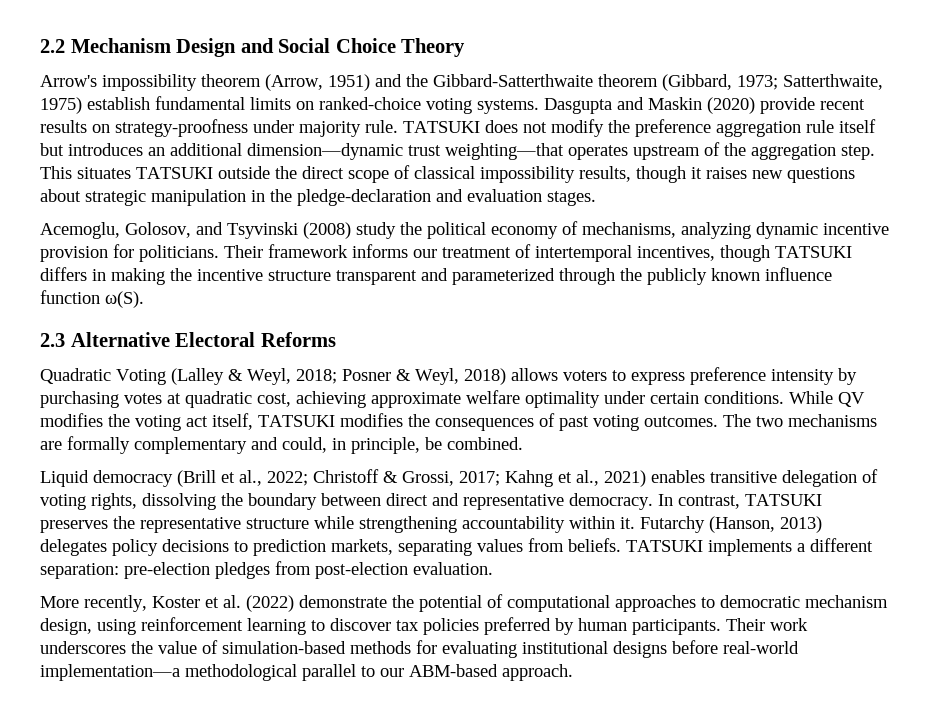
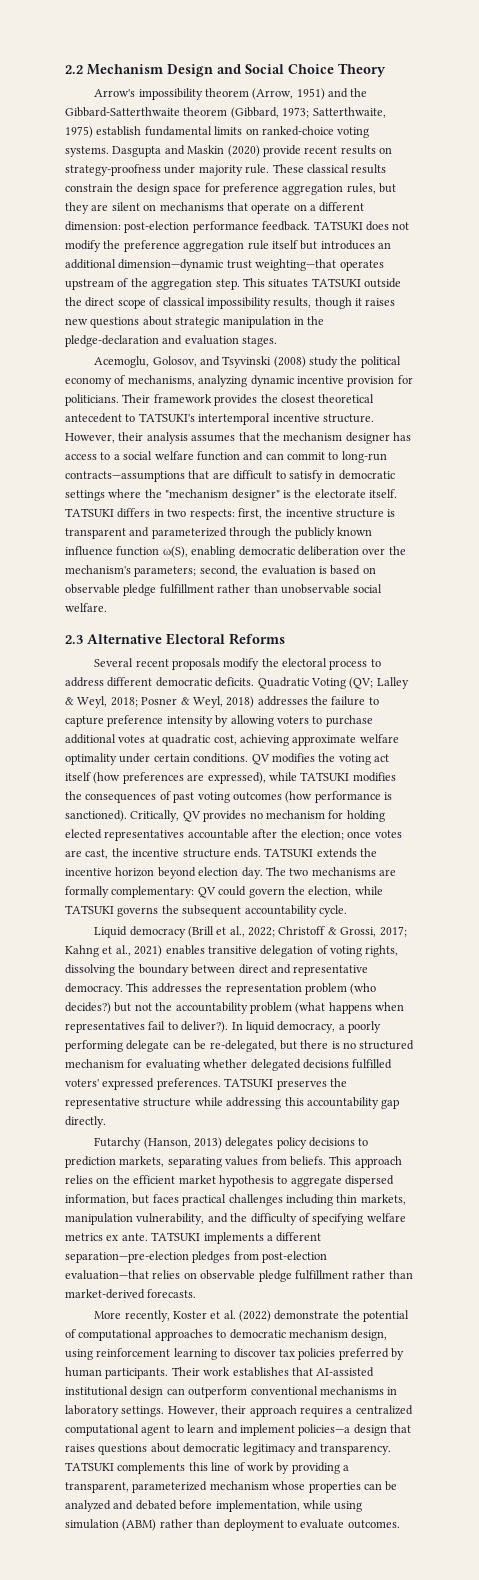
+ These classical results constrain the design space for preference aggregation rules, but they are silent on mechanisms that operate on a different dimension: post-election performance feedback.
- Their framework informs our treatment of intertemporal incentives, though TATSUKI differs in making the incentive structure transparent and parameterized through the publicly known influence function ω(S).
+ Their framework provides the closest theoretical antecedent to TATSUKI's intertemporal incentive structure. However, their analysis assumes that the mechanism designer has access to a social welfare function and can commit to long-run contracts—assumptions that are difficult to satisfy in democratic settings where the "mechanism designer" is the electorate itself. TATSUKI differs in two respects: first, the incentive structure is transparent and parameterized through the publicly known influence function ω(S), enabling democratic deliberation over the mechanism's parameters; second, the evaluation is based on observable pledge fulfillment rather than unobservable social welfare.
  2.3 Alternative Electoral Reforms
- Quadratic Voting (Lalley & Weyl, 2018; Posner & Weyl, 2018) allows voters to express preference intensity by purchasing votes at quadratic cost, achieving approximate welfare optimality under certain conditions.
+ Several recent proposals modify the electoral process to address different democratic deficits. Quadratic Voting (QV; Lalley & Weyl, 2018; Posner & Weyl, 2018) addresses the failure to capture preference intensity by allowing voters to purchase additional votes at quadratic cost, achieving approximate welfare optimality under certain conditions.
- While QV modifies the voting act itself, TATSUKI modifies the consequences of past voting outcomes.
+ QV modifies the voting act itself (how preferences are expressed), while TATSUKI modifies the consequences of past voting outcomes (how performance is sanctioned). Critically, QV provides no mechanism for holding elected representatives accountable after the election; once votes are cast, the incentive structure ends. TATSUKI extends the incentive horizon beyond election day.
- The two mechanisms are formally complementary and could, in principle, be combined.
+ The two mechanisms are formally complementary: QV could govern the election, while TATSUKI governs the subsequent accountability cycle.
- In contrast, TATSUKI preserves the representative structure while strengthening accountability within it. Futarchy (Hanson, 2013) delegates policy decisions to prediction markets, separating values from beliefs.
+ This addresses the representation problem (who decides?) but not the accountability problem (what happens when representatives fail to deliver?). In liquid democracy, a poorly performing delegate can be re-delegated, but there is no structured mechanism for evaluating whether delegated decisions fulfilled voters' expressed preferences. TATSUKI preserves the representative structure while addressing this accountability gap directly.
+ Futarchy (Hanson, 2013) delegates policy decisions to prediction markets, separating values from beliefs.
+ This approach relies on the efficient market hypothesis to aggregate dispersed information, but faces practical challenges including thin markets, manipulation vulnerability, and the difficulty of specifying welfare metrics ex ante.
- TATSUKI implements a different separation: pre-election pledges from post-election evaluation.
+ TATSUKI implements a different separation—pre-election pledges from post-election evaluation—that relies on observable pledge fulfillment rather than market-derived forecasts.
- Their work underscores the value of simulation-based methods for evaluating institutional designs before real-world implementation—a methodological parallel to our ABM-based approach.
+ Their work establishes that AI-assisted institutional design can outperform conventional mechanisms in laboratory settings. However, their approach requires a centralized computational agent to learn and implement policies—a design that raises questions about democratic legitimacy and transparency. TATSUKI complements this line of work by providing a transparent, parameterized mechanism whose properties can be analyzed and debated before implementation, while using simulation (ABM) rather than deployment to evaluate outcomes.

